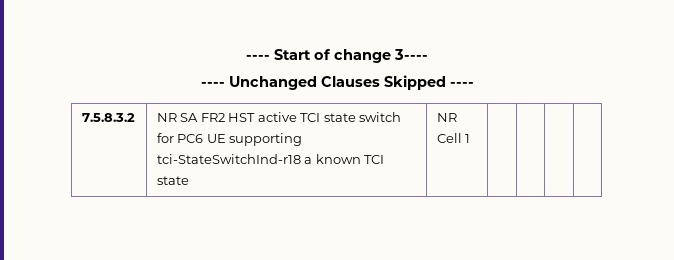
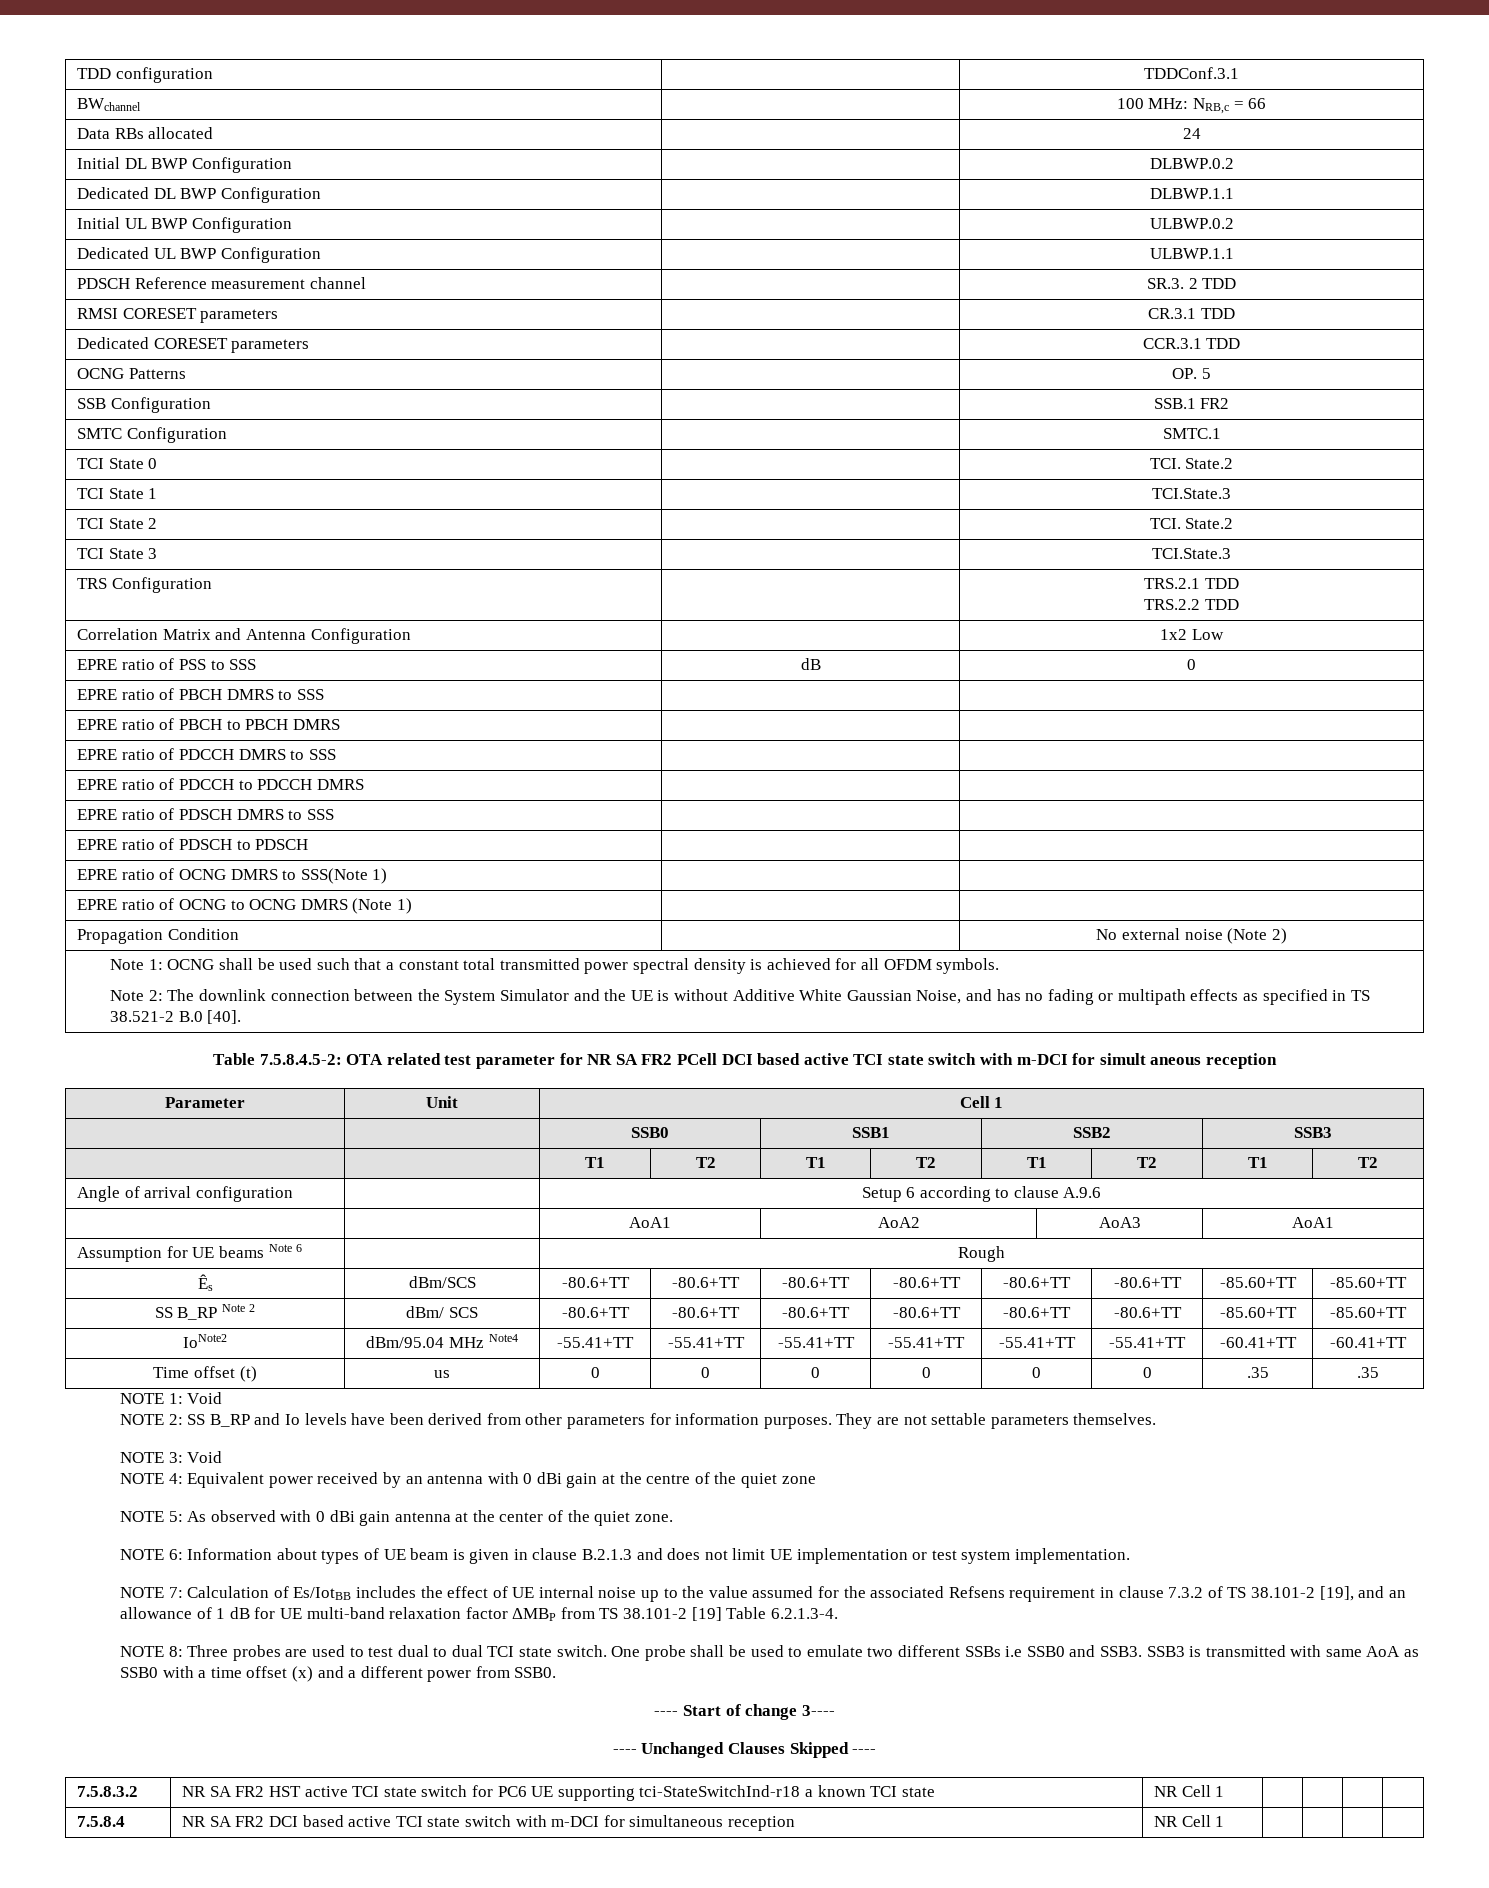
+ TDD configuration | | TDDConf.3.1
+ BWchannel | | 100 MHz: NRB,c = 66
+ Data RBs allocated | | 24
+ Initial DL BWP Configuration | | DLBWP.0.2
+ Dedicated DL BWP Configuration | | DLBWP.1.1
+ Initial UL BWP Configuration | | ULBWP.0.2
+ Dedicated UL BWP Configuration | | ULBWP.1.1
+ PDSCH Reference measurement channel | | SR.3. 2 TDD
+ RMSI CORESET parameters | | CR.3.1 TDD
+ Dedicated CORESET parameters | | CCR.3.1 TDD
+ OCNG Patterns | | OP. 5
+ SSB Configuration | | SSB.1 FR2
+ SMTC Configuration | | SMTC.1
+ TCI State 0 | | TCI. State.2
+ TCI State 1 | | TCI.State.3
+ TCI State 2 | | TCI. State.2
+ TCI State 3 | | TCI.State.3
+ TRS Configuration | | TRS.2.1 TDD
+ TRS.2.2 TDD
+ Correlation Matrix and Antenna Configuration | | 1x2 Low
+ EPRE ratio of PSS to SSS | dB | 0
+ EPRE ratio of PBCH DMRS to SSS | |
+ EPRE ratio of PBCH to PBCH DMRS | |
+ EPRE ratio of PDCCH DMRS to SSS | |
+ EPRE ratio of PDCCH to PDCCH DMRS | |
+ EPRE ratio of PDSCH DMRS to SSS | |
+ EPRE ratio of PDSCH to PDSCH | |
+ EPRE ratio of OCNG DMRS to SSS(Note 1) | |
+ EPRE ratio of OCNG to OCNG DMRS (Note 1) | |
+ Propagation Condition | | No external noise (Note 2)
+ Note 1: OCNG shall be used such that a constant total transmitted power spectral density is achieved for all OFDM symbols.
+ Note 2: The downlink connection between the System Simulator and the UE is without Additive White Gaussian Noise, and has no fading or multipath effects as specified in TS 38.521-2 B.0 [40].
+ Table 7.5.8.4.5-2: OTA related test parameter for NR SA FR2 PCell DCI based active TCI state switch with m-DCI for simult aneous reception
+ Parameter | Unit | Cell 1
+ | | SSB0 | SSB1 | SSB2 | SSB3
+ | | T1 | T2 | T1 | T2 | T1 | T2 | T1 | T2
+ Angle of arrival configuration | | Setup 6 according to clause A.9.6
+ | | AoA1 | AoA2 | AoA3 | AoA1
+ Assumption for UE beams Note 6 | | Rough
+ Ês | dBm/SCS | -80.6+TT | -80.6+TT | -80.6+TT | -80.6+TT | -80.6+TT | -80.6+TT | -85.60+TT | -85.60+TT
+ SS B_RP Note 2 | dBm/ SCS | -80.6+TT | -80.6+TT | -80.6+TT | -80.6+TT | -80.6+TT | -80.6+TT | -85.60+TT | -85.60+TT
+ IoNote2 | dBm/95.04 MHz Note4 | -55.41+TT | -55.41+TT | -55.41+TT | -55.41+TT | -55.41+TT | -55.41+TT | -60.41+TT | -60.41+TT
+ Time offset (t) | us | 0 | 0 | 0 | 0 | 0 | 0 | .35 | .35
+ NOTE 1: Void
+ NOTE 2: SS B_RP and Io levels have been derived from other parameters for information purposes. They are not settable parameters themselves.
+ NOTE 3: Void
+ NOTE 4: Equivalent power received by an antenna with 0 dBi gain at the centre of the quiet zone
+ NOTE 5: As observed with 0 dBi gain antenna at the center of the quiet zone.
+ NOTE 6: Information about types of UE beam is given in clause B.2.1.3 and does not limit UE implementation or test system implementation.
+ NOTE 7: Calculation of Es/IotBB includes the effect of UE internal noise up to the value assumed for the associated Refsens requirement in clause 7.3.2 of TS 38.101-2 [19], and an allowance of 1 dB for UE multi-band relaxation factor ΔMBP from TS 38.101-2 [19] Table 6.2.1.3-4.
+ NOTE 8: Three probes are used to test dual to dual TCI state switch. One probe shall be used to emulate two different SSBs i.e SSB0 and SSB3. SSB3 is transmitted with same AoA as SSB0 with a time offset (x) and a different power from SSB0.
+ 7.5.8.4 | NR SA FR2 DCI based active TCI state switch with m-DCI for simultaneous reception | NR Cell 1 | | | |

